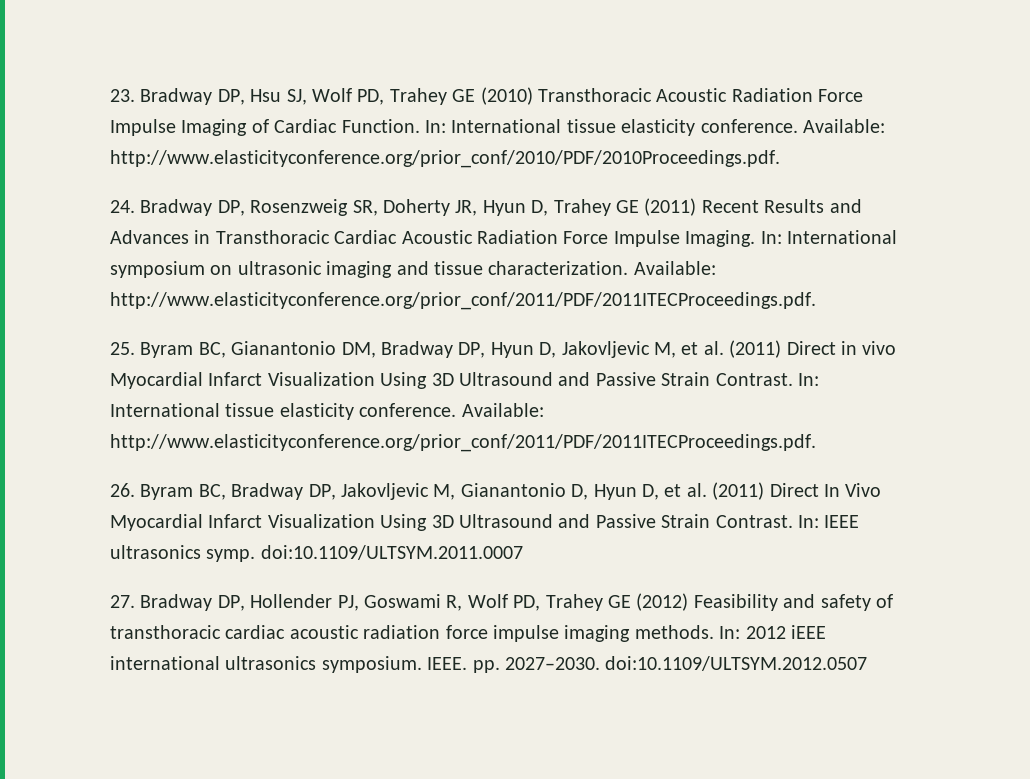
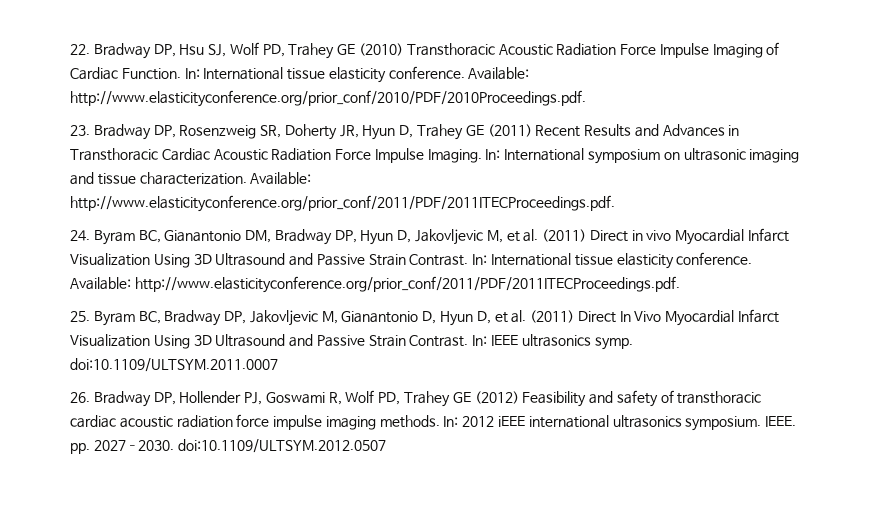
- 23. Bradway DP, Hsu SJ, Wolf PD, Trahey GE (2010) Transthoracic Acoustic Radiation Force Impulse Imaging of Cardiac Function.
+ 22. Bradway DP, Hsu SJ, Wolf PD, Trahey GE (2010) Transthoracic Acoustic Radiation Force Impulse Imaging of Cardiac Function.
- 24. Bradway DP, Rosenzweig SR, Doherty JR, Hyun D, Trahey GE (2011) Recent Results and Advances in Transthoracic Cardiac Acoustic Radiation Force Impulse Imaging.
+ 23. Bradway DP, Rosenzweig SR, Doherty JR, Hyun D, Trahey GE (2011) Recent Results and Advances in Transthoracic Cardiac Acoustic Radiation Force Impulse Imaging.
- 25. Byram BC, Gianantonio DM, Bradway DP, Hyun D, Jakovljevic M, et al. (2011) Direct in vivo Myocardial Infarct Visualization Using 3D Ultrasound and Passive Strain Contrast.
+ 24. Byram BC, Gianantonio DM, Bradway DP, Hyun D, Jakovljevic M, et al. (2011) Direct in vivo Myocardial Infarct Visualization Using 3D Ultrasound and Passive Strain Contrast.
- 26. Byram BC, Bradway DP, Jakovljevic M, Gianantonio D, Hyun D, et al. (2011) Direct In Vivo Myocardial Infarct Visualization Using 3D Ultrasound and Passive Strain Contrast.
+ 25. Byram BC, Bradway DP, Jakovljevic M, Gianantonio D, Hyun D, et al. (2011) Direct In Vivo Myocardial Infarct Visualization Using 3D Ultrasound and Passive Strain Contrast.
- 27. Bradway DP, Hollender PJ, Goswami R, Wolf PD, Trahey GE (2012) Feasibility and safety of transthoracic cardiac acoustic radiation force impulse imaging methods.
+ 26. Bradway DP, Hollender PJ, Goswami R, Wolf PD, Trahey GE (2012) Feasibility and safety of transthoracic cardiac acoustic radiation force impulse imaging methods.

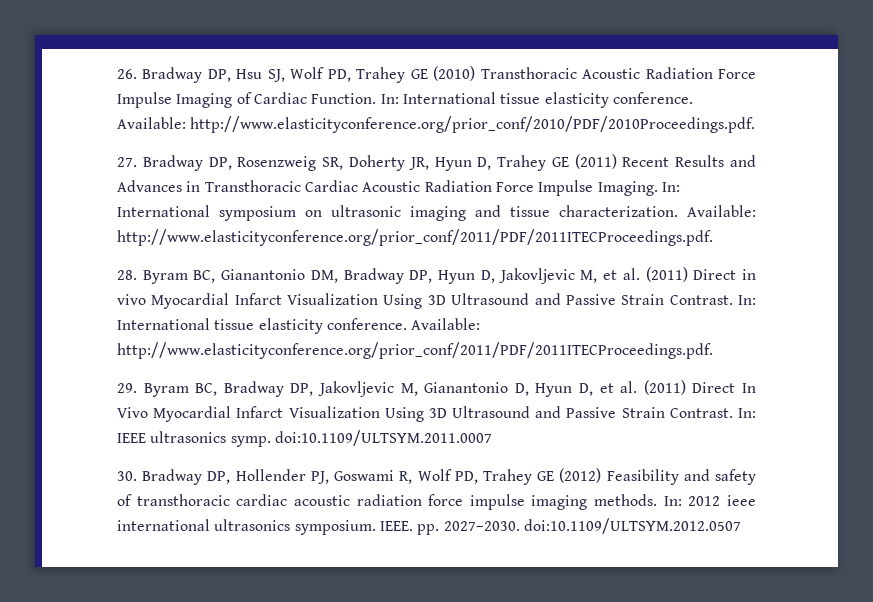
- 22. Bradway DP, Hsu SJ, Wolf PD, Trahey GE (2010) Transthoracic Acoustic Radiation Force Impulse Imaging of Cardiac Function.
+ 26. Bradway DP, Hsu SJ, Wolf PD, Trahey GE (2010) Transthoracic Acoustic Radiation Force Impulse Imaging of Cardiac Function.
- 23. Bradway DP, Rosenzweig SR, Doherty JR, Hyun D, Trahey GE (2011) Recent Results and Advances in Transthoracic Cardiac Acoustic Radiation Force Impulse Imaging.
+ 27. Bradway DP, Rosenzweig SR, Doherty JR, Hyun D, Trahey GE (2011) Recent Results and Advances in Transthoracic Cardiac Acoustic Radiation Force Impulse Imaging.
- 24. Byram BC, Gianantonio DM, Bradway DP, Hyun D, Jakovljevic M, et al. (2011) Direct in vivo Myocardial Infarct Visualization Using 3D Ultrasound and Passive Strain Contrast.
+ 28. Byram BC, Gianantonio DM, Bradway DP, Hyun D, Jakovljevic M, et al. (2011) Direct in vivo Myocardial Infarct Visualization Using 3D Ultrasound and Passive Strain Contrast.
- 25. Byram BC, Bradway DP, Jakovljevic M, Gianantonio D, Hyun D, et al. (2011) Direct In Vivo Myocardial Infarct Visualization Using 3D Ultrasound and Passive Strain Contrast.
+ 29. Byram BC, Bradway DP, Jakovljevic M, Gianantonio D, Hyun D, et al. (2011) Direct In Vivo Myocardial Infarct Visualization Using 3D Ultrasound and Passive Strain Contrast.
- 26. Bradway DP, Hollender PJ, Goswami R, Wolf PD, Trahey GE (2012) Feasibility and safety of transthoracic cardiac acoustic radiation force impulse imaging methods.
+ 30. Bradway DP, Hollender PJ, Goswami R, Wolf PD, Trahey GE (2012) Feasibility and safety of transthoracic cardiac acoustic radiation force impulse imaging methods.
- In: 2012 iEEE international ultrasonics symposium.
+ In: 2012 ieee international ultrasonics symposium.

